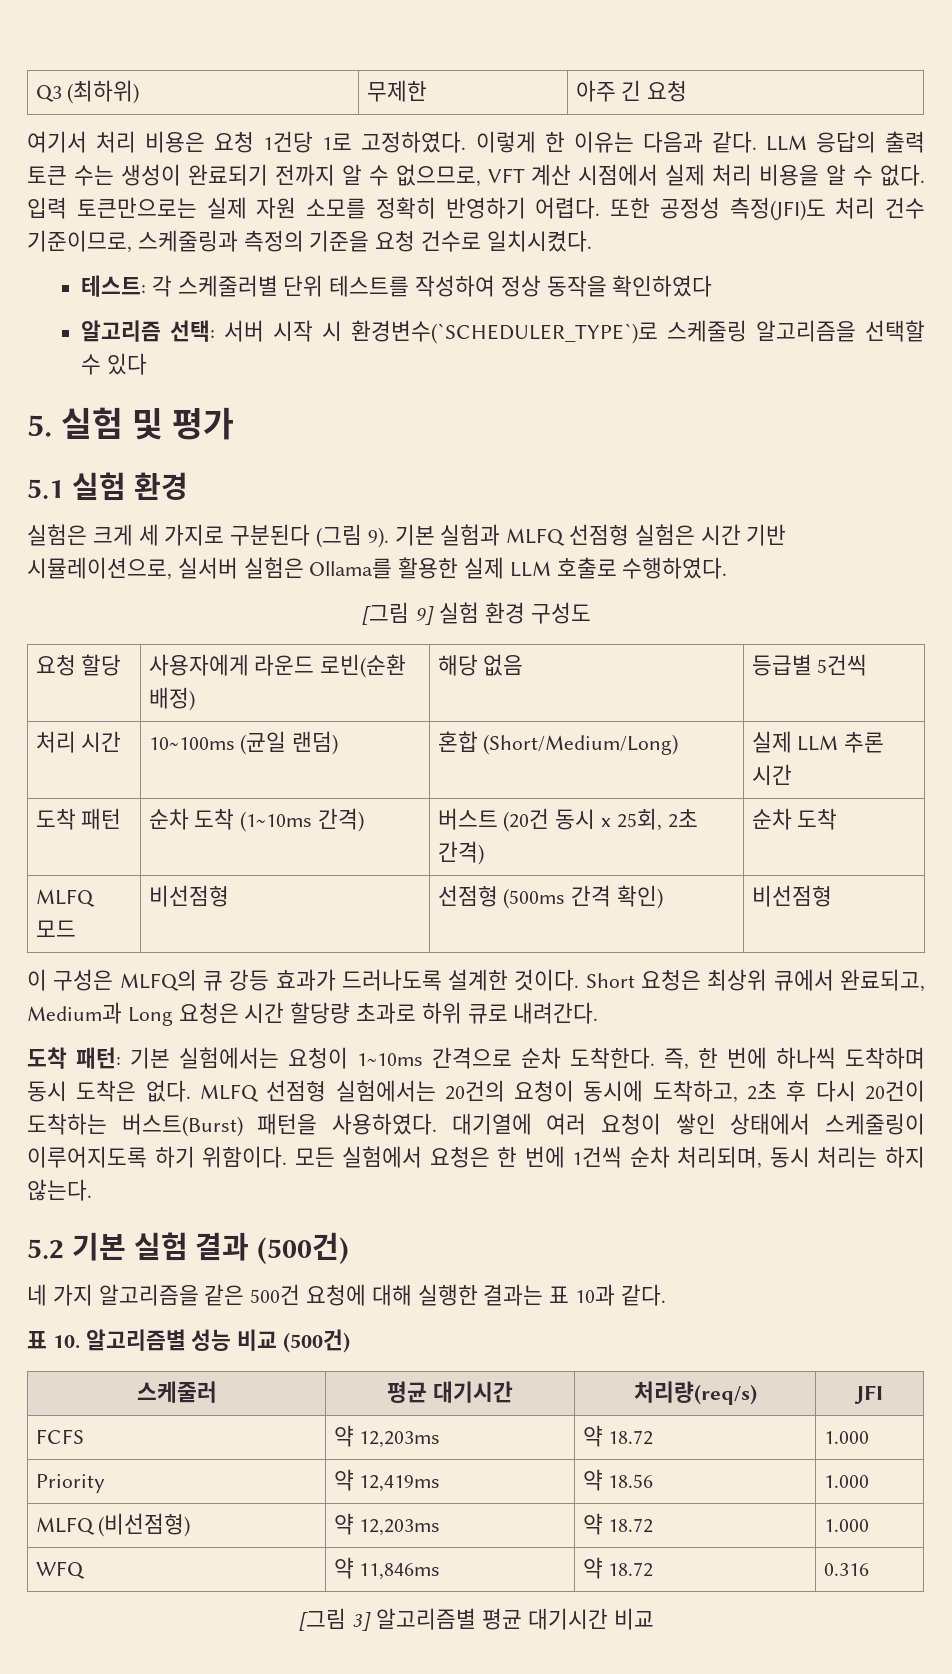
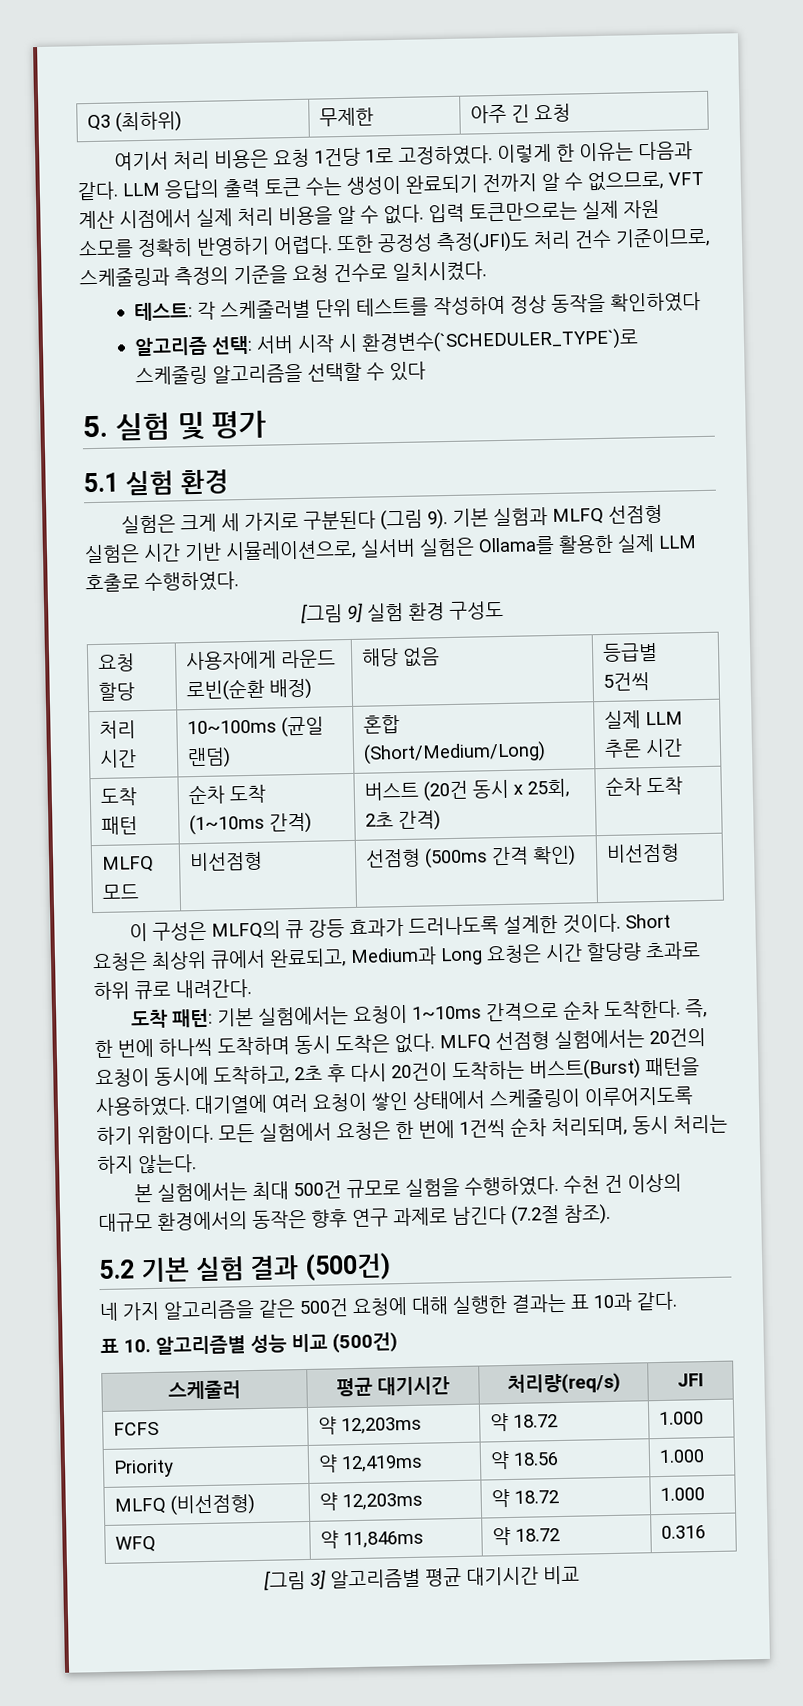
+ 본 실험에서는 최대 500건 규모로 실험을 수행하였다. 수천 건 이상의 대규모 환경에서의 동작은 향후 연구 과제로 남긴다 (7.2절 참조).

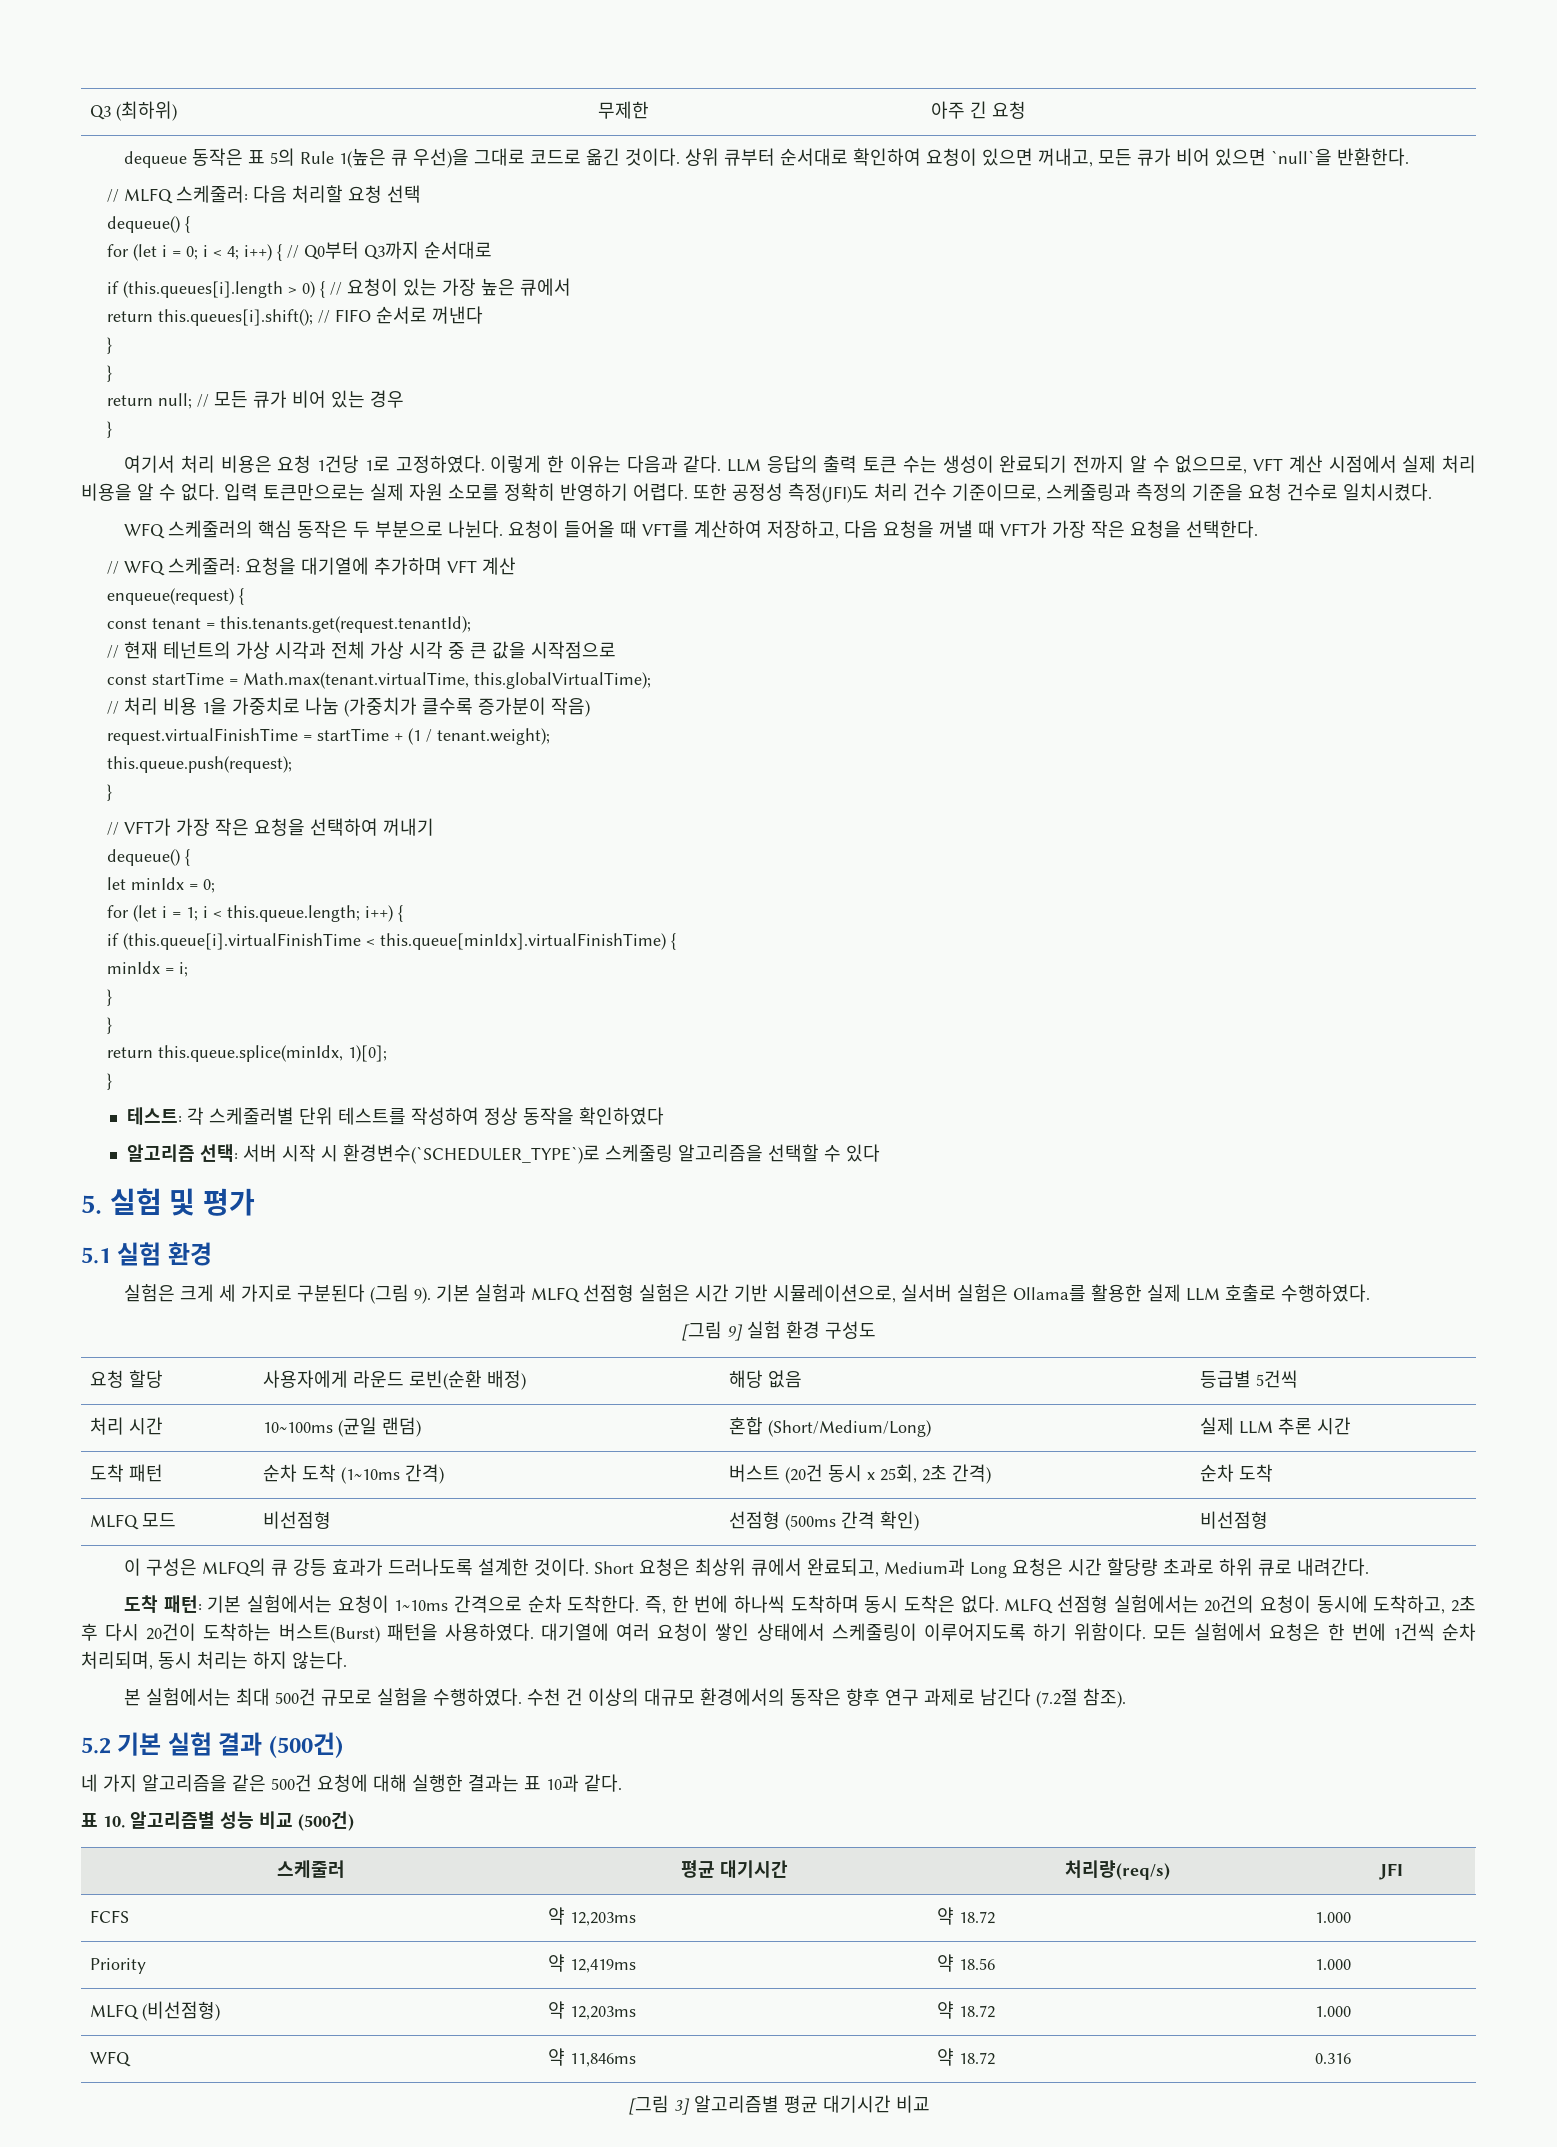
+ dequeue 동작은 표 5의 Rule 1(높은 큐 우선)을 그대로 코드로 옮긴 것이다. 상위 큐부터 순서대로 확인하여 요청이 있으면 꺼내고, 모든 큐가 비어 있으면 `null`을 반환한다.
+ // MLFQ 스케줄러: 다음 처리할 요청 선택
+ dequeue() {
+ for (let i = 0; i < 4; i++) { // Q0부터 Q3까지 순서대로
+ if (this.queues[i].length > 0) { // 요청이 있는 가장 높은 큐에서
+ return this.queues[i].shift(); // FIFO 순서로 꺼낸다
+ }
+ }
+ return null; // 모든 큐가 비어 있는 경우
+ }
+ WFQ 스케줄러의 핵심 동작은 두 부분으로 나뉜다. 요청이 들어올 때 VFT를 계산하여 저장하고, 다음 요청을 꺼낼 때 VFT가 가장 작은 요청을 선택한다.
+ // WFQ 스케줄러: 요청을 대기열에 추가하며 VFT 계산
+ enqueue(request) {
+ const tenant = this.tenants.get(request.tenantId);
+ // 현재 테넌트의 가상 시각과 전체 가상 시각 중 큰 값을 시작점으로
+ const startTime = Math.max(tenant.virtualTime, this.globalVirtualTime);
+ // 처리 비용 1을 가중치로 나눔 (가중치가 클수록 증가분이 작음)
+ request.virtualFinishTime = startTime + (1 / tenant.weight);
+ this.queue.push(request);
+ }
+ // VFT가 가장 작은 요청을 선택하여 꺼내기
+ dequeue() {
+ let minIdx = 0;
+ for (let i = 1; i < this.queue.length; i++) {
+ if (this.queue[i].virtualFinishTime < this.queue[minIdx].virtualFinishTime) {
+ minIdx = i;
+ }
+ }
+ return this.queue.splice(minIdx, 1)[0];
+ }

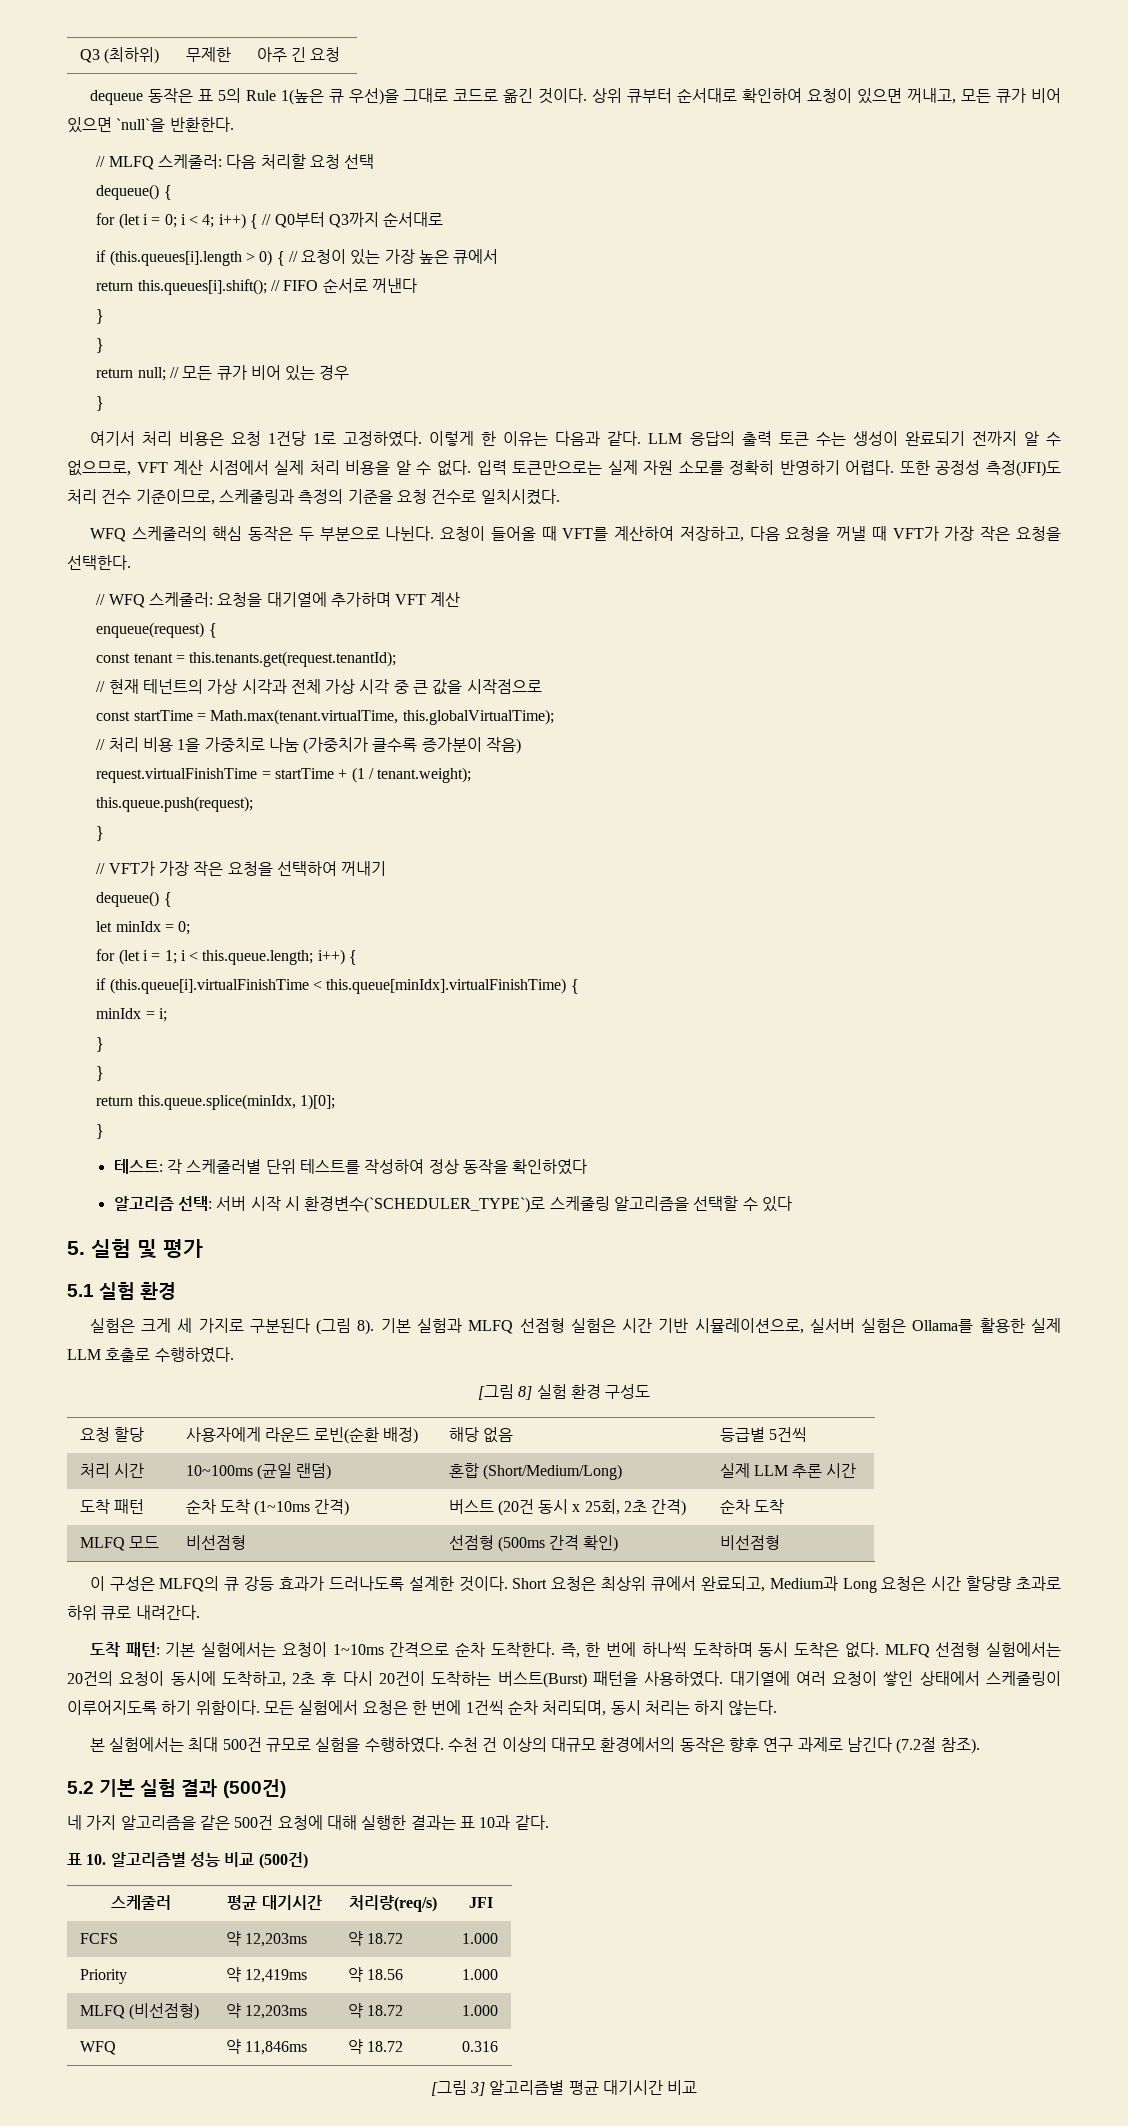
- 실험은 크게 세 가지로 구분된다 (그림 9).
+ 실험은 크게 세 가지로 구분된다 (그림 8).
- [그림 9] 실험 환경 구성도
+ [그림 8] 실험 환경 구성도

